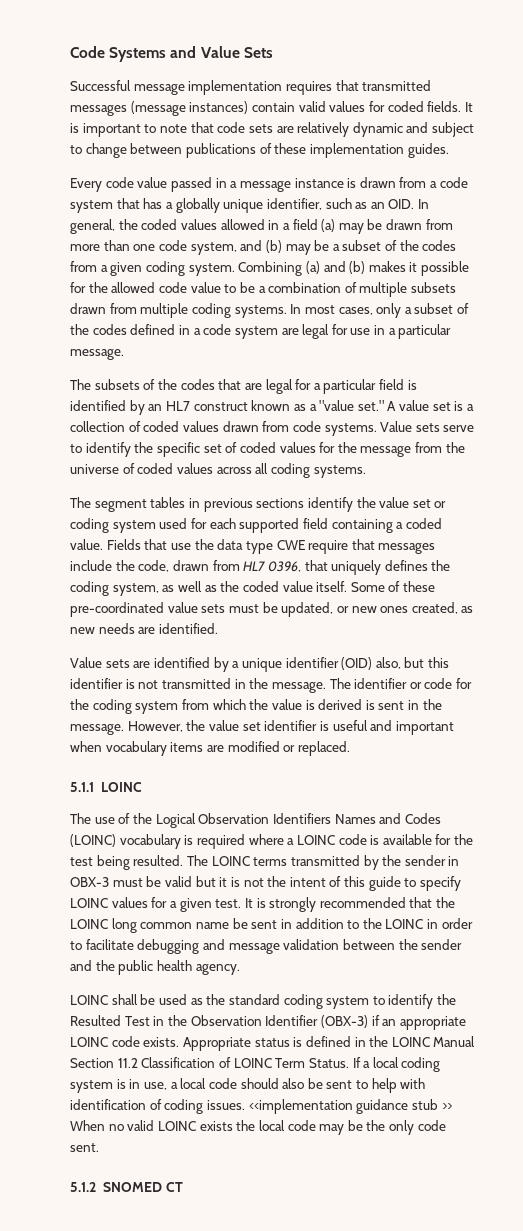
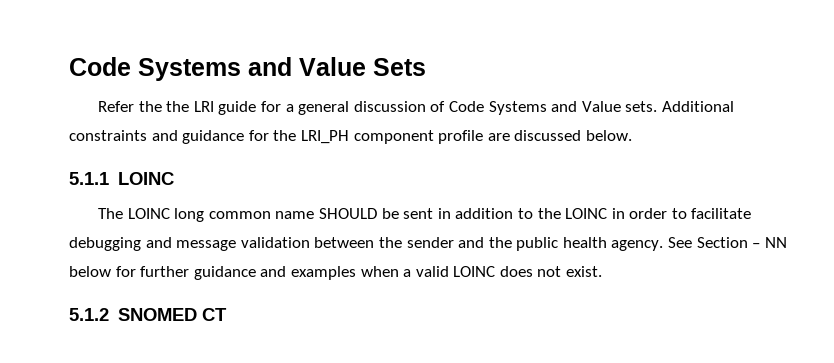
- Successful message implementation requires that transmitted messages (message instances) contain valid values for coded fields. It is important to note that code sets are relatively dynamic and subject to change between publications of these implementation guides.
- Every code value passed in a message instance is drawn from a code system that has a globally unique identifier, such as an OID. In general, the coded values allowed in a field (a) may be drawn from more than one code system, and (b) may be a subset of the codes from a given coding system. Combining (a) and (b) makes it possible for the allowed code value to be a combination of multiple subsets drawn from multiple coding systems. In most cases, only a subset of the codes defined in a code system are legal for use in a particular message.
- The subsets of the codes that are legal for a particular field is identified by an HL7 construct known as a "value set." A value set is a collection of coded values drawn from code systems. Value sets serve to identify the specific set of coded values for the message from the universe of coded values across all coding systems.
- The segment tables in previous sections identify the value set or coding system used for each supported field containing a coded value. Fields that use the data type CWE require that messages include the code, drawn from HL7 0396, that uniquely defines the coding system, as well as the coded value itself. Some of these pre-coordinated value sets must be updated, or new ones created, as new needs are identified.
- Value sets are identified by a unique identifier (OID) also, but this identifier is not transmitted in the message. The identifier or code for the coding system from which the value is derived is sent in the message. However, the value set identifier is useful and important when vocabulary items are modified or replaced.
+ Refer the the LRI guide for a general discussion of Code Systems and Value sets. Additional constraints and guidance for the LRI_PH component profile are discussed below.
  5.1.1 LOINC
- The use of the Logical Observation Identifiers Names and Codes (LOINC) vocabulary is required where a LOINC code is available for the test being resulted. The LOINC terms transmitted by the sender in OBX-3 must be valid but it is not the intent of this guide to specify LOINC values for a given test. It is strongly recommended that the LOINC long common name be sent in addition to the LOINC in order to facilitate debugging and message validation between the sender and the public health agency.
- LOINC shall be used as the standard coding system to identify the Resulted Test in the Observation Identifier (OBX-3) if an appropriate LOINC code exists. Appropriate status is defined in the LOINC Manual Section 11.2 Classification of LOINC Term Status. If a local coding system is in use, a local code should also be sent to help with identification of coding issues. <<implementation guidance stub >> When no valid LOINC exists the local code may be the only code sent.
+ The LOINC long common name SHOULD be sent in addition to the LOINC in order to facilitate debugging and message validation between the sender and the public health agency. See Section – NN below for further guidance and examples when a valid LOINC does not exist.

